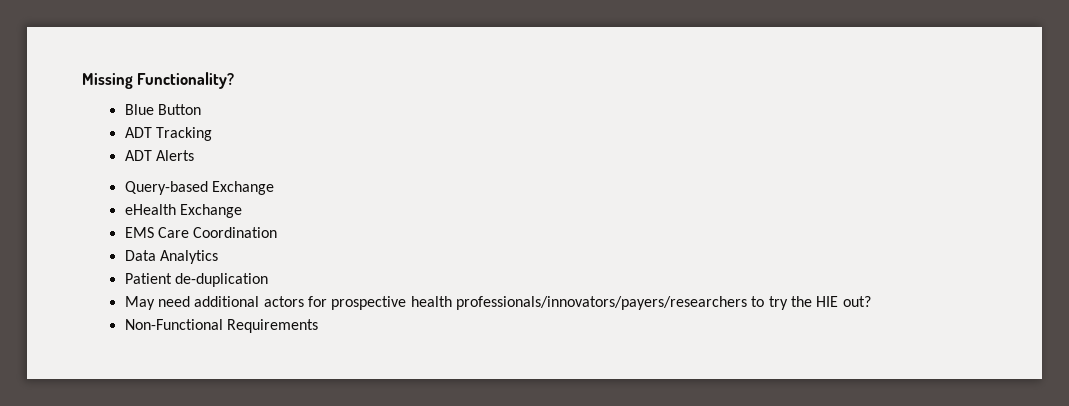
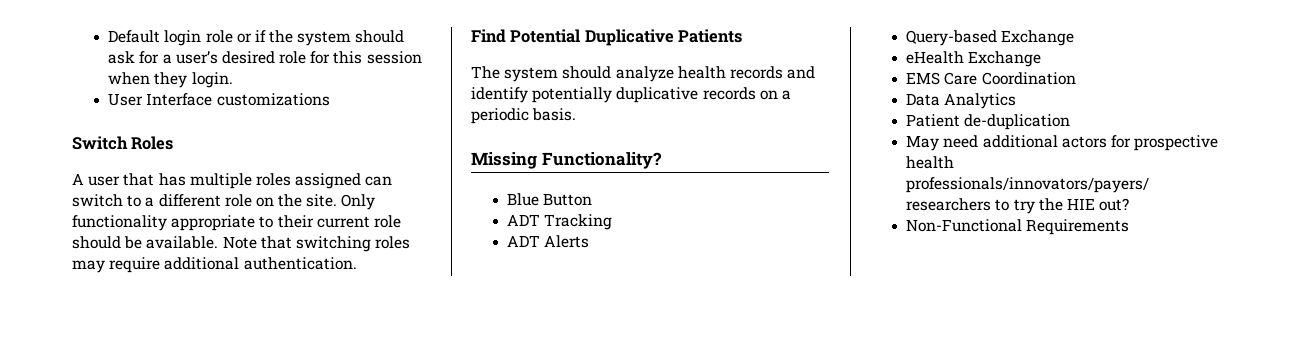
+ Default login role or if the system should ask for a user’s desired role for this session when they login.
+ User Interface customizations
+ Switch Roles
+ A user that has multiple roles assigned can switch to a different role on the site. Only functionality appropriate to their current role should be available. Note that switching roles may require additional authentication.
+ Find Potential Duplicative Patients
+ The system should analyze health records and identify potentially duplicative records on a periodic basis.

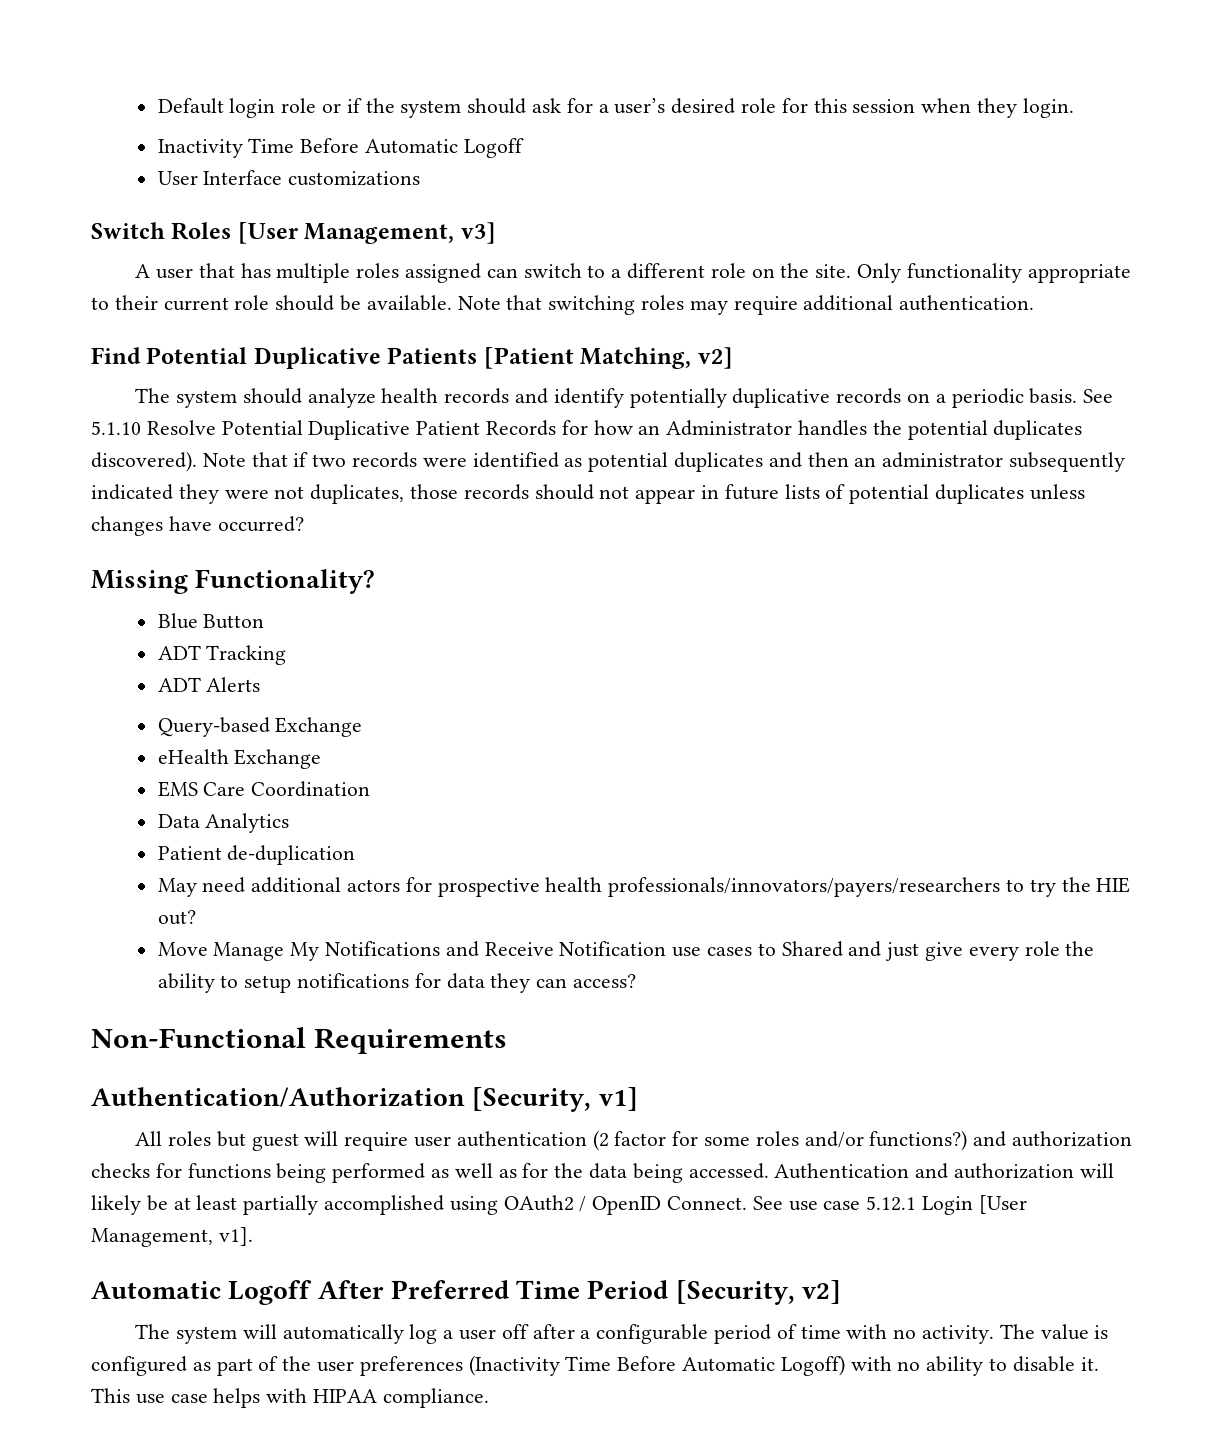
+ Inactivity Time Before Automatic Logoff
- Switch Roles
+ Switch Roles [User Management, v3]
- Find Potential Duplicative Patients
+ Find Potential Duplicative Patients [Patient Matching, v2]
+ See 5.1.10 Resolve Potential Duplicative Patient Records for how an Administrator handles the potential duplicates discovered). Note that if two records were identified as potential duplicates and then an administrator subsequently indicated they were not duplicates, those records should not appear in future lists of potential duplicates unless changes have occurred?
+ Move Manage My Notifications and Receive Notification use cases to Shared and just give every role the ability to setup notifications for data they can access?
  Non-Functional Requirements
+ Authentication/Authorization [Security, v1]
+ All roles but guest will require user authentication (2 factor for some roles and/or functions?) and authorization checks for functions being performed as well as for the data being accessed. Authentication and authorization will likely be at least partially accomplished using OAuth2 / OpenID Connect. See use case 5.12.1 Login [User Management, v1].
+ Automatic Logoff After Preferred Time Period [Security, v2]
+ The system will automatically log a user off after a configurable period of time with no activity. The value is configured as part of the user preferences (Inactivity Time Before Automatic Logoff) with no ability to disable it. This use case helps with HIPAA compliance.

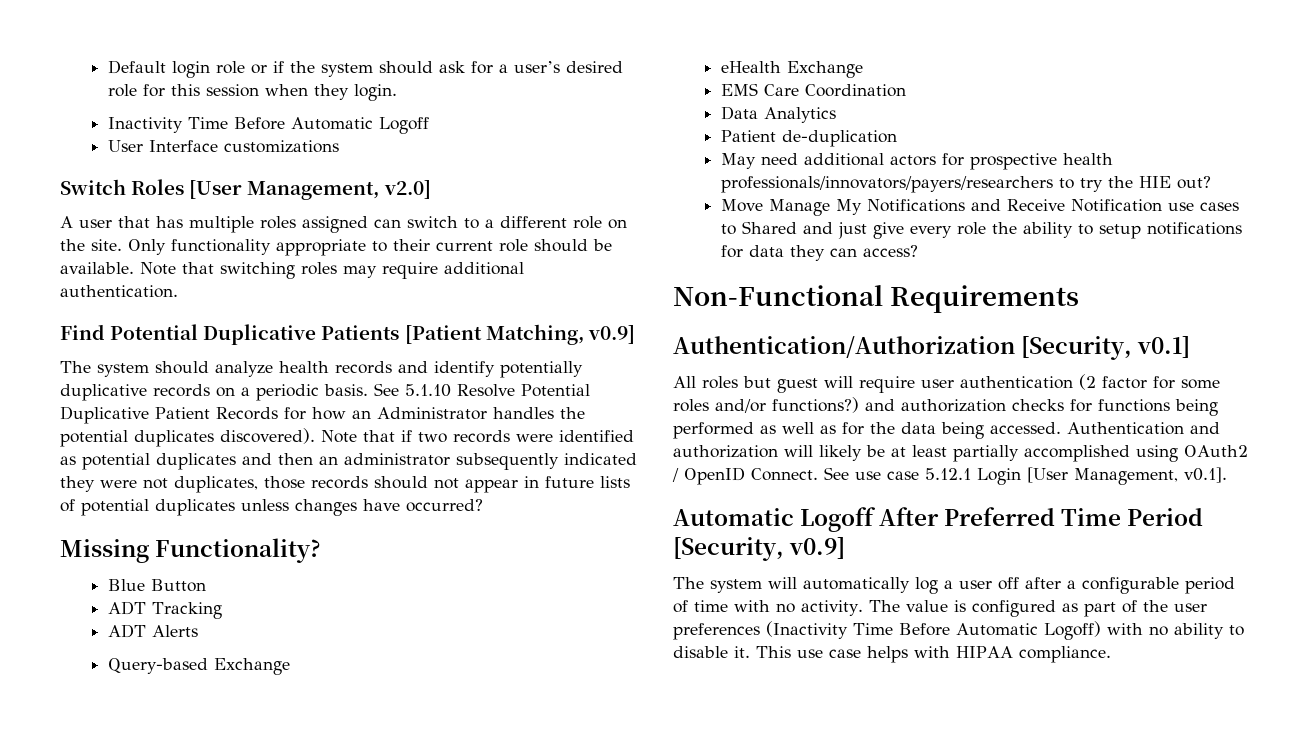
- Switch Roles [User Management, v3]
+ Switch Roles [User Management, v2.0]
- Find Potential Duplicative Patients [Patient Matching, v2]
+ Find Potential Duplicative Patients [Patient Matching, v0.9]
- Authentication/Authorization [Security, v1]
+ Authentication/Authorization [Security, v0.1]
- See use case 5.12.1 Login [User Management, v1].
+ See use case 5.12.1 Login [User Management, v0.1].
- Automatic Logoff After Preferred Time Period [Security, v2]
+ Automatic Logoff After Preferred Time Period [Security, v0.9]

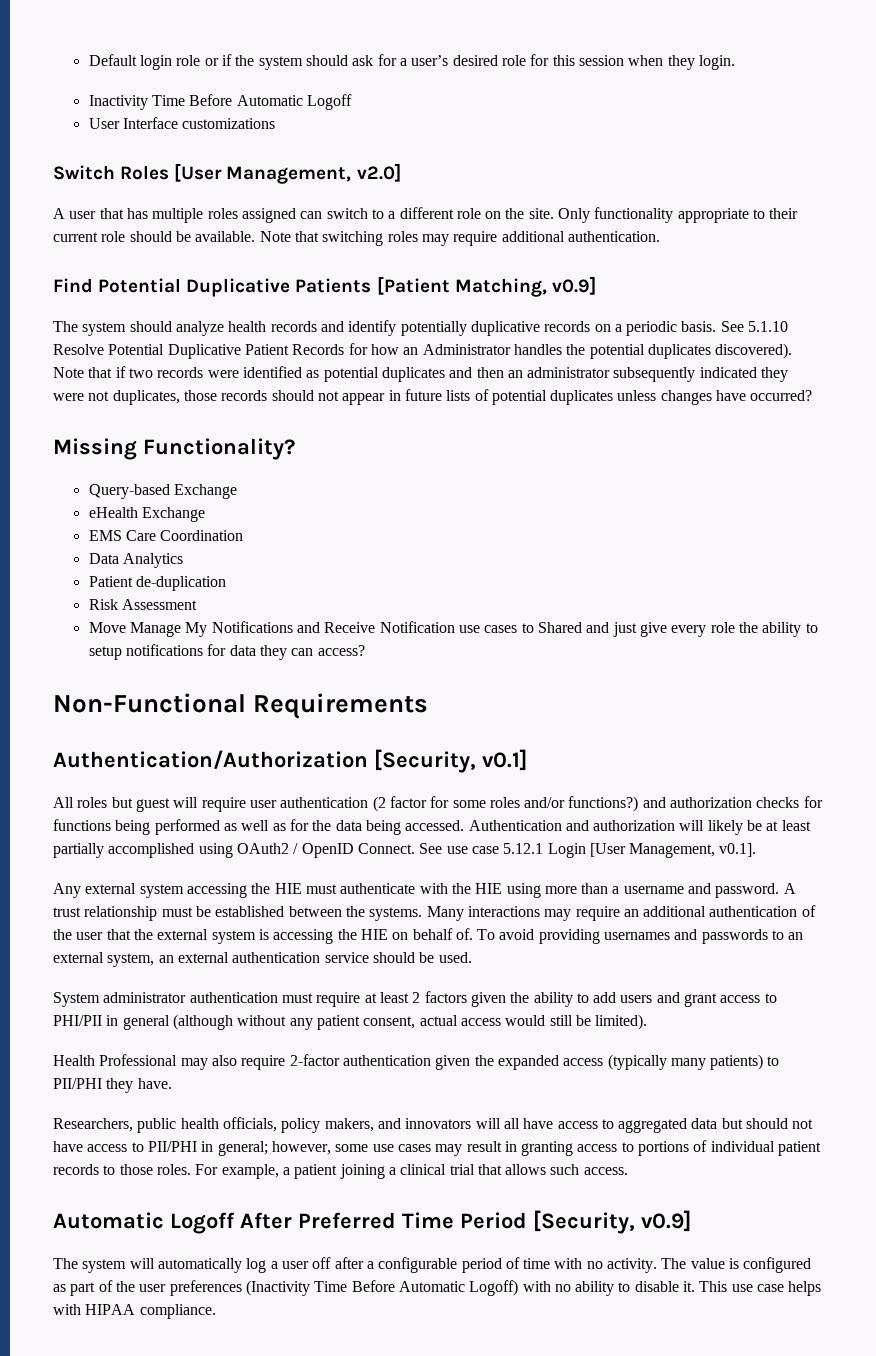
- Blue Button
- ADT Tracking
- ADT Alerts
- May need additional actors for prospective health professionals/innovators/payers/researchers to try the HIE out?
+ Risk Assessment
+ Any external system accessing the HIE must authenticate with the HIE using more than a username and password. A trust relationship must be established between the systems. Many interactions may require an additional authentication of the user that the external system is accessing the HIE on behalf of. To avoid providing usernames and passwords to an external system, an external authentication service should be used.
+ System administrator authentication must require at least 2 factors given the ability to add users and grant access to PHI/PII in general (although without any patient consent, actual access would still be limited).
+ Health Professional may also require 2-factor authentication given the expanded access (typically many patients) to PII/PHI they have.
+ Researchers, public health officials, policy makers, and innovators will all have access to aggregated data but should not have access to PII/PHI in general; however, some use cases may result in granting access to portions of individual patient records to those roles. For example, a patient joining a clinical trial that allows such access.

